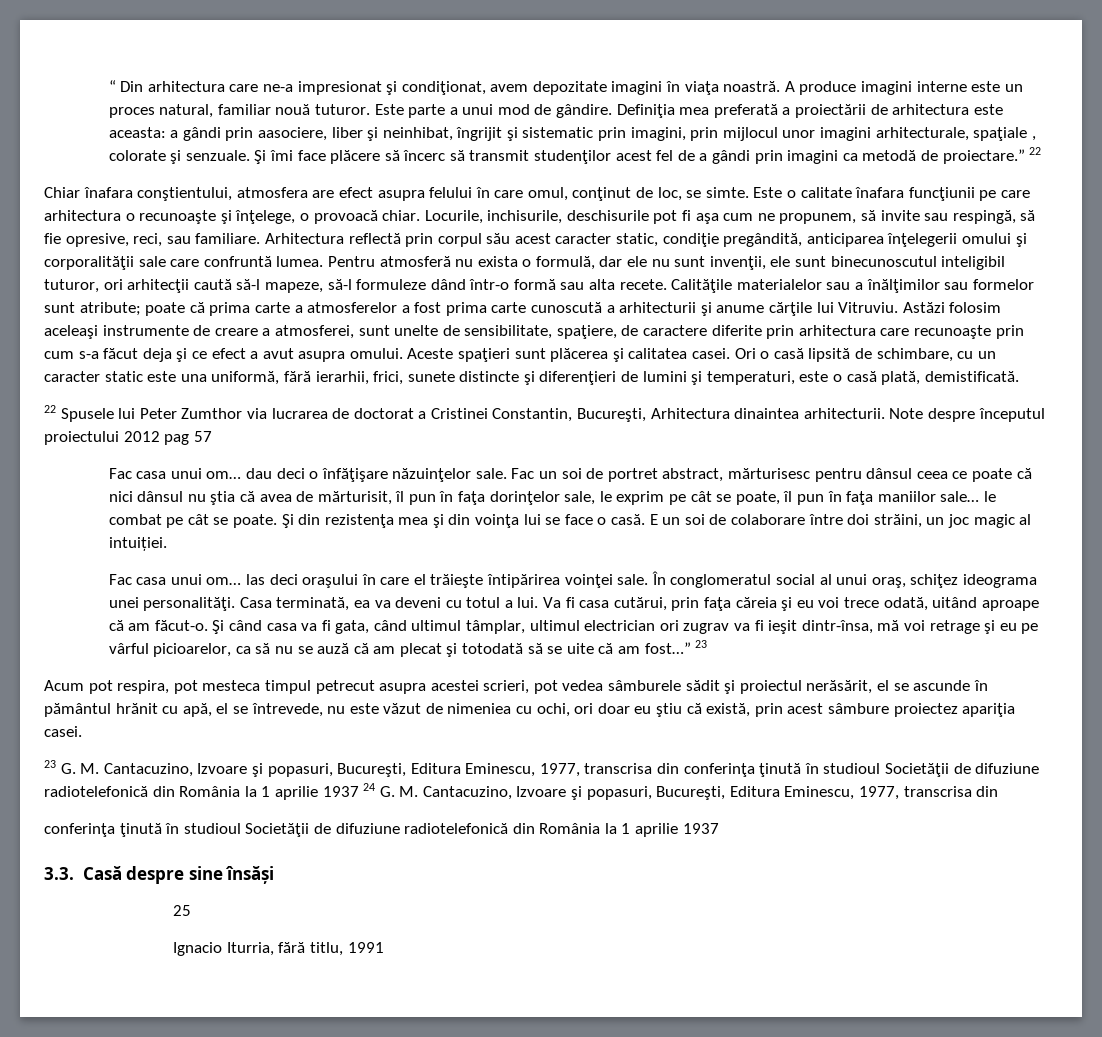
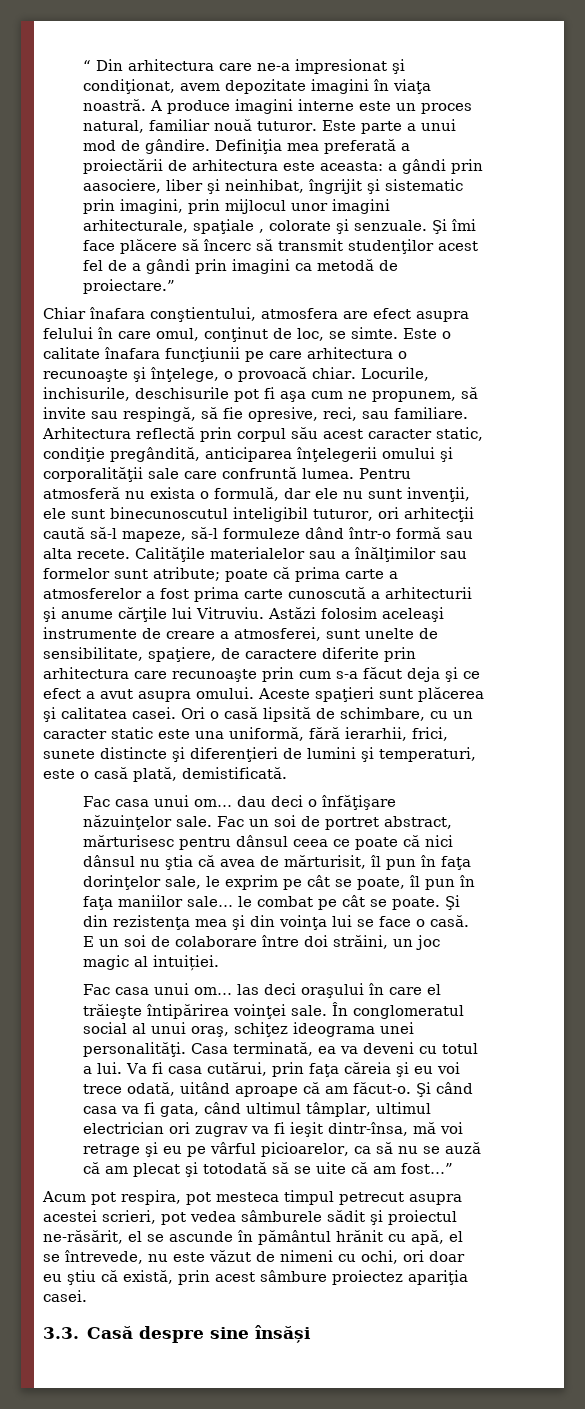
- Şi îmi face plăcere să încerc să transmit studenţilor acest fel de a gândi prin imagini ca metodă de proiectare.” 22
+ Şi îmi face plăcere să încerc să transmit studenţilor acest fel de a gândi prin imagini ca metodă de proiectare.”
- 22 Spusele lui Peter Zumthor via lucrarea de doctorat a Cristinei Constantin, Bucureşti, Arhitectura dinaintea arhitecturii. Note despre începutul proiectului 2012 pag 57
- Şi când casa va fi gata, când ultimul tâmplar, ultimul electrician ori zugrav va fi ieşit dintr-însa, mă voi retrage şi eu pe vârful picioarelor, ca să nu se auză că am plecat şi totodată să se uite că am fost…” 23
+ Şi când casa va fi gata, când ultimul tâmplar, ultimul electrician ori zugrav va fi ieşit dintr-însa, mă voi retrage şi eu pe vârful picioarelor, ca să nu se auză că am plecat şi totodată să se uite că am fost…”
- Acum pot respira, pot mesteca timpul petrecut asupra acestei scrieri, pot vedea sâmburele sădit şi proiectul nerăsărit, el se ascunde în pământul hrănit cu apă, el se întrevede, nu este văzut de nimeniea cu ochi, ori doar eu ştiu că există, prin acest sâmbure proiectez apariţia casei.
+ Acum pot respira, pot mesteca timpul petrecut asupra acestei scrieri, pot vedea sâmburele sădit şi proiectul ne-răsărit, el se ascunde în pământul hrănit cu apă, el se întrevede, nu este văzut de nimeni cu ochi, ori doar eu ştiu că există, prin acest sâmbure proiectez apariţia casei.
- 23 G. M. Cantacuzino, Izvoare şi popasuri, Bucureşti, Editura Eminescu, 1977, transcrisa din conferinţa ţinută în studioul Societăţii de difuziune radiotelefonică din România la 1 aprilie 1937 24 G. M. Cantacuzino, Izvoare şi popasuri, Bucureşti, Editura Eminescu, 1977, transcrisa din
- conferinţa ţinută în studioul Societăţii de difuziune radiotelefonică din România la 1 aprilie 1937
- 25
- Ignacio Iturria, fără titlu, 1991

